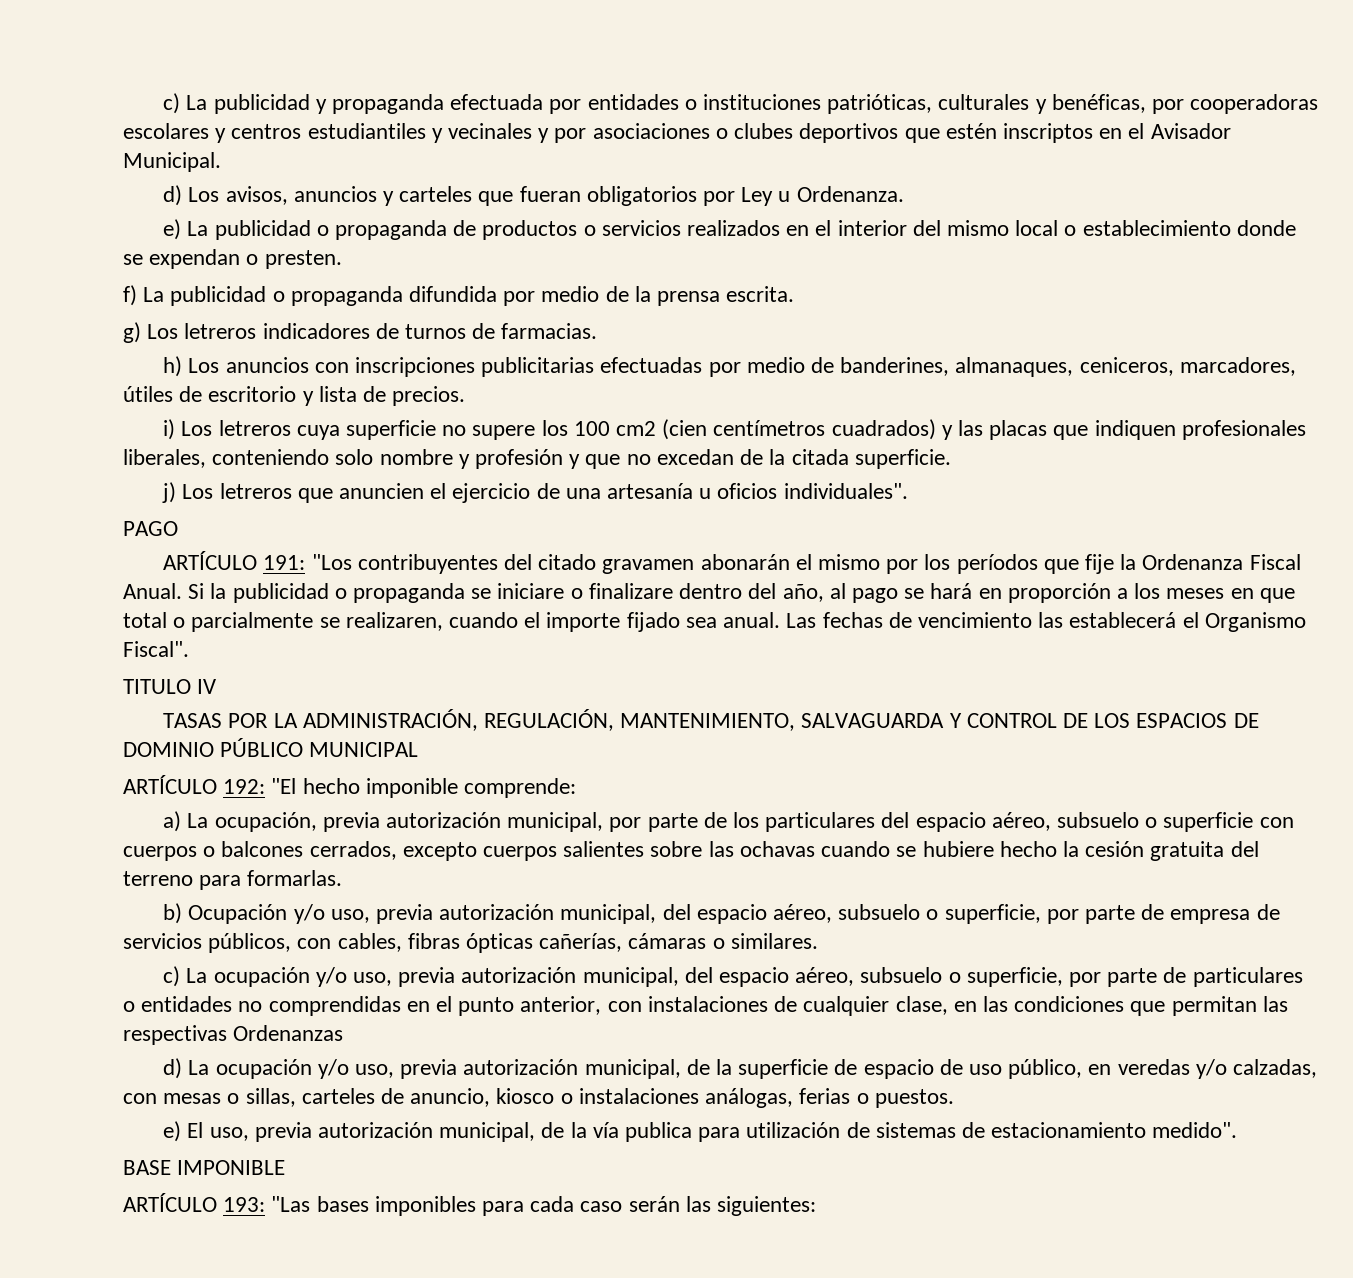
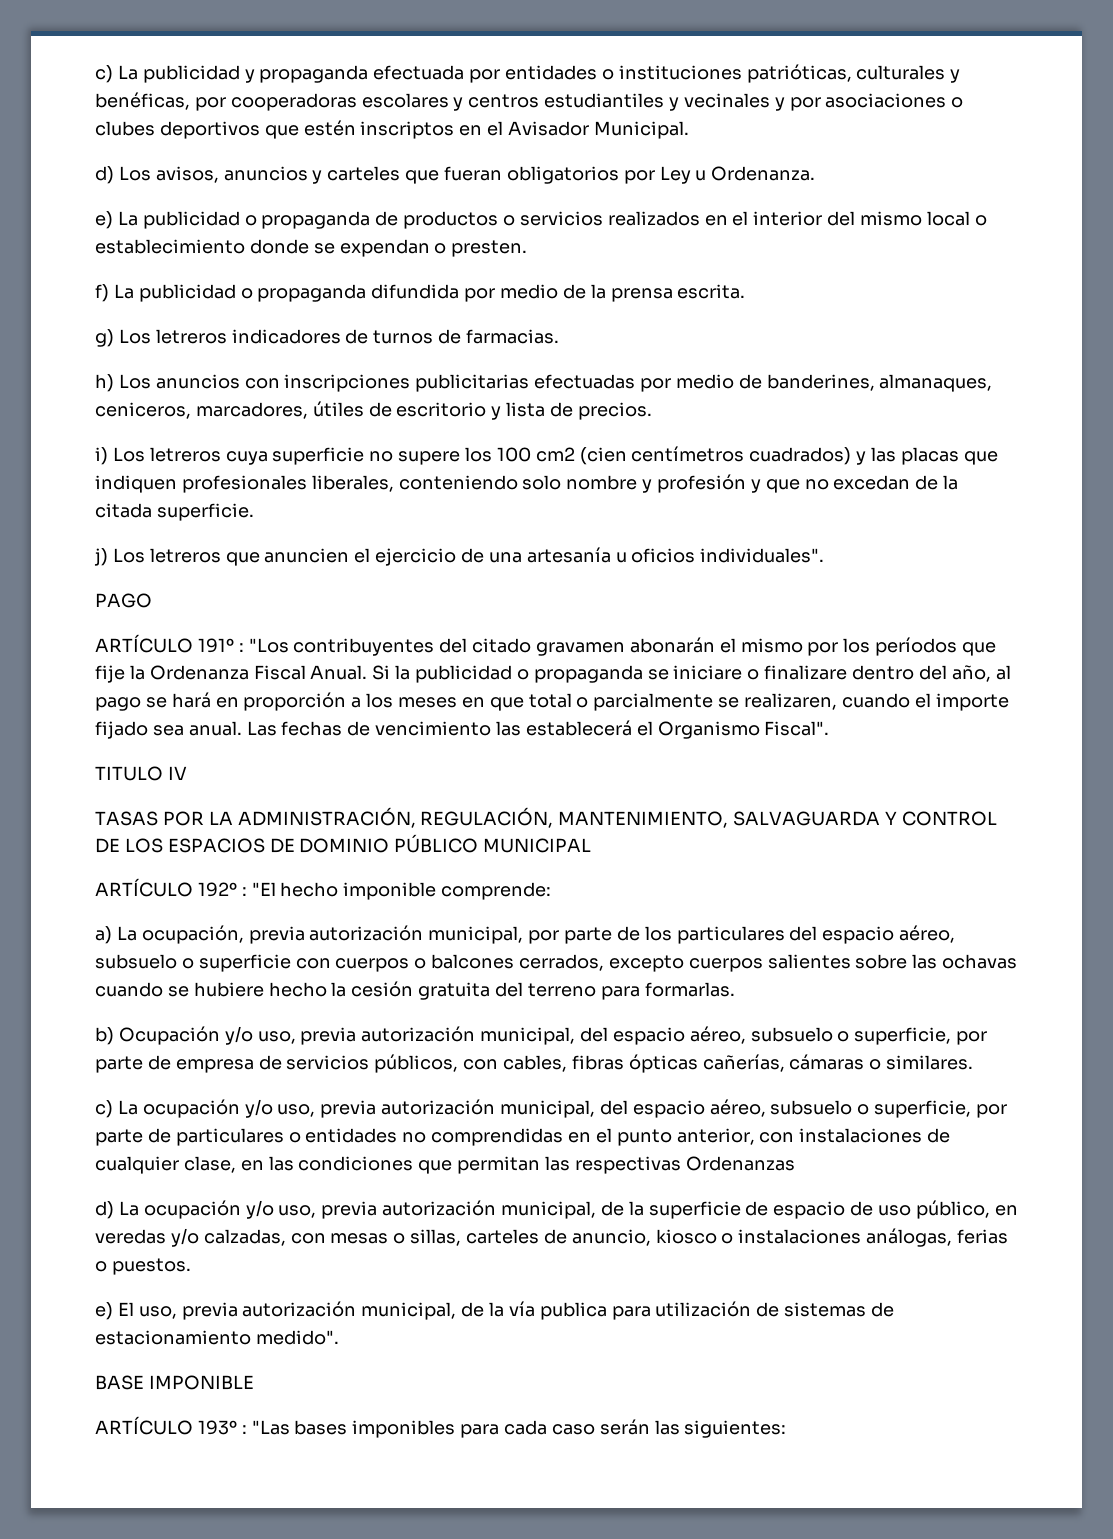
- ARTÍCULO 191: "Los contribuyentes del citado gravamen abonarán el mismo por los períodos que fije la Ordenanza Fiscal Anual.
+ ARTÍCULO 191º : "Los contribuyentes del citado gravamen abonarán el mismo por los períodos que fije la Ordenanza Fiscal Anual.
- ARTÍCULO 192: "El hecho imponible comprende:
+ ARTÍCULO 192º : "El hecho imponible comprende:
- ARTÍCULO 193: "Las bases imponibles para cada caso serán las siguientes:
+ ARTÍCULO 193º : "Las bases imponibles para cada caso serán las siguientes:

